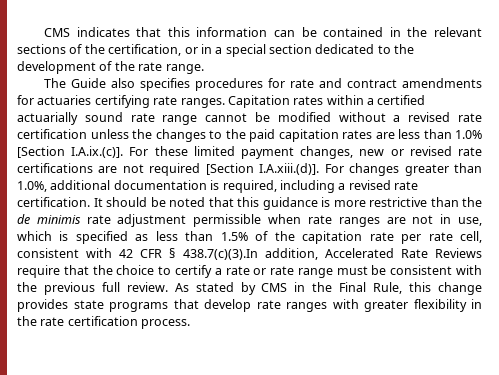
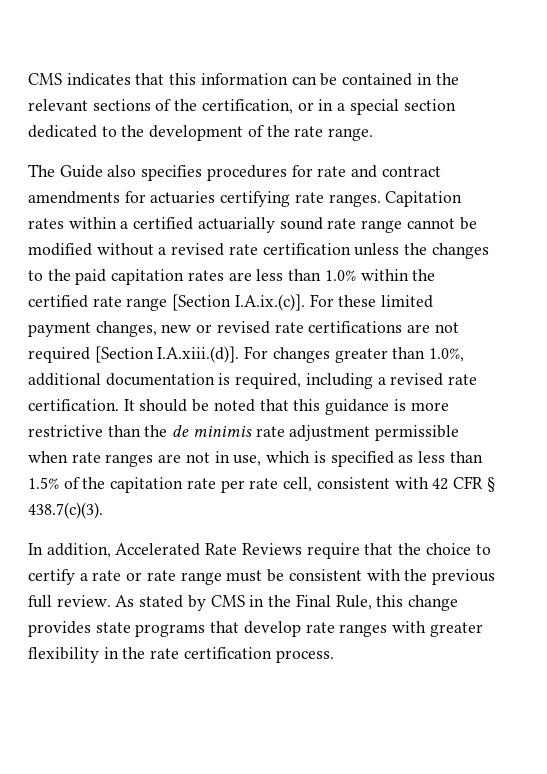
- Capitation rates within a certified actuarially sound rate range cannot be modified without a revised rate certification unless the changes to the paid capitation rates are less than 1.0% [Section I.A.ix.(c)]. For these limited payment changes, new or revised rate certifications are not required [Section I.A.xiii.(d)]. For changes greater than 1.0%, additional documentation is required, including a revised rate certification.
+ Capitation rates within a certified actuarially sound rate range cannot be modified without a revised rate certification unless the changes to the paid capitation rates are less than 1.0% within the certified rate range [Section I.A.ix.(c)]. For these limited payment changes, new or revised rate certifications are not required [Section I.A.xiii.(d)]. For changes greater than 1.0%, additional documentation is required, including a revised rate certification.
- It should be noted that this guidance is more restrictive than the de minimis rate adjustment permissible when rate ranges are not in use, which is specified as less than 1.5% of the capitation rate per rate cell, consistent with 42 CFR § 438.7(c)(3).In addition, Accelerated Rate Reviews require that the choice to certify a rate or rate range must be consistent with the previous full review.
+ It should be noted that this guidance is more restrictive than the de minimis rate adjustment permissible when rate ranges are not in use, which is specified as less than 1.5% of the capitation rate per rate cell, consistent with 42 CFR § 438.7(c)(3).
+ In addition, Accelerated Rate Reviews require that the choice to certify a rate or rate range must be consistent with the previous full review.

